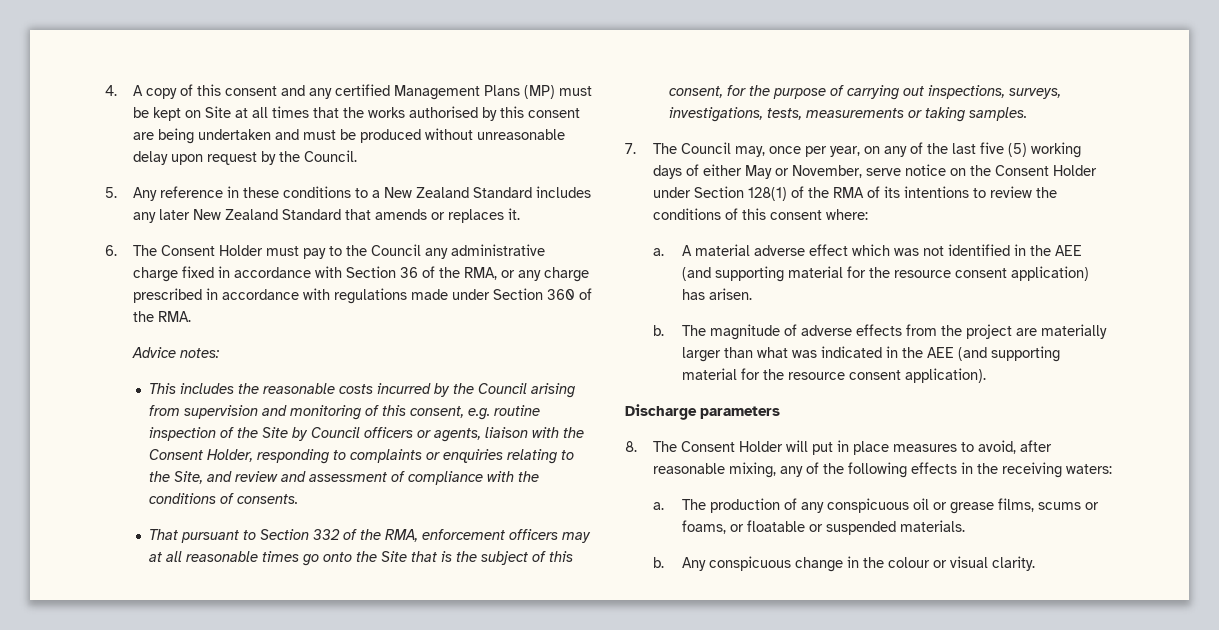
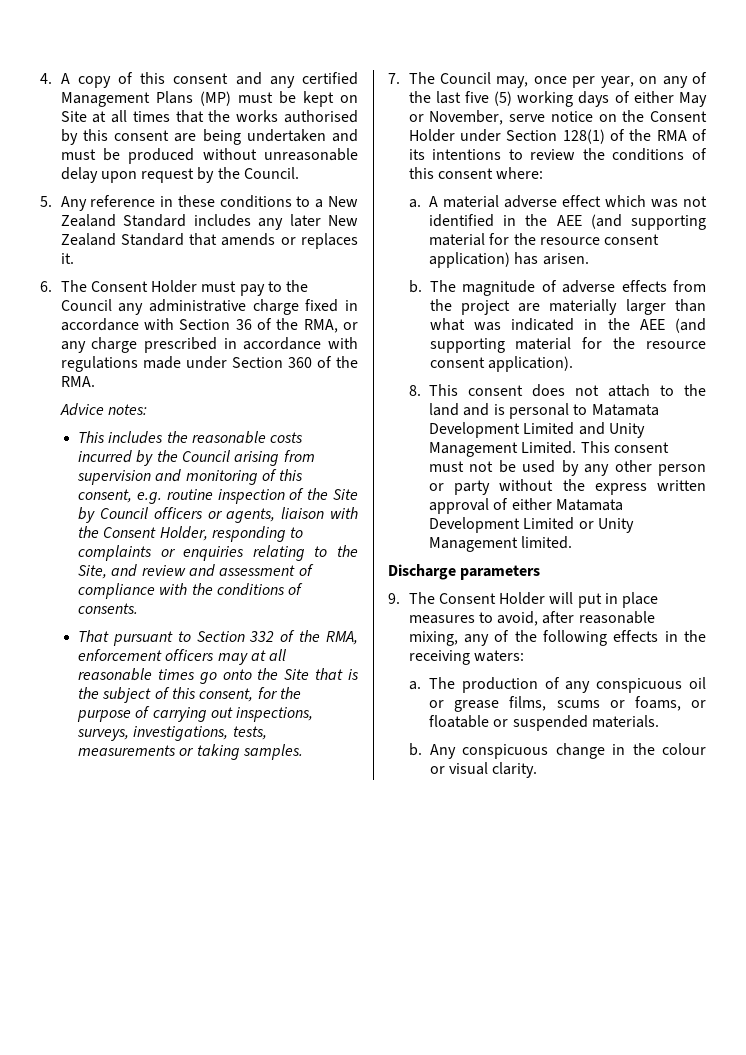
+ 8. This consent does not attach to the land and is personal to Matamata Development Limited and Unity Management Limited. This consent must not be used by any other person or party without the express written approval of either Matamata Development Limited or Unity Management limited.
- 8. The Consent Holder will put in place measures to avoid, after reasonable mixing, any of the following effects in the receiving waters:
+ 9. The Consent Holder will put in place measures to avoid, after reasonable mixing, any of the following effects in the receiving waters:

